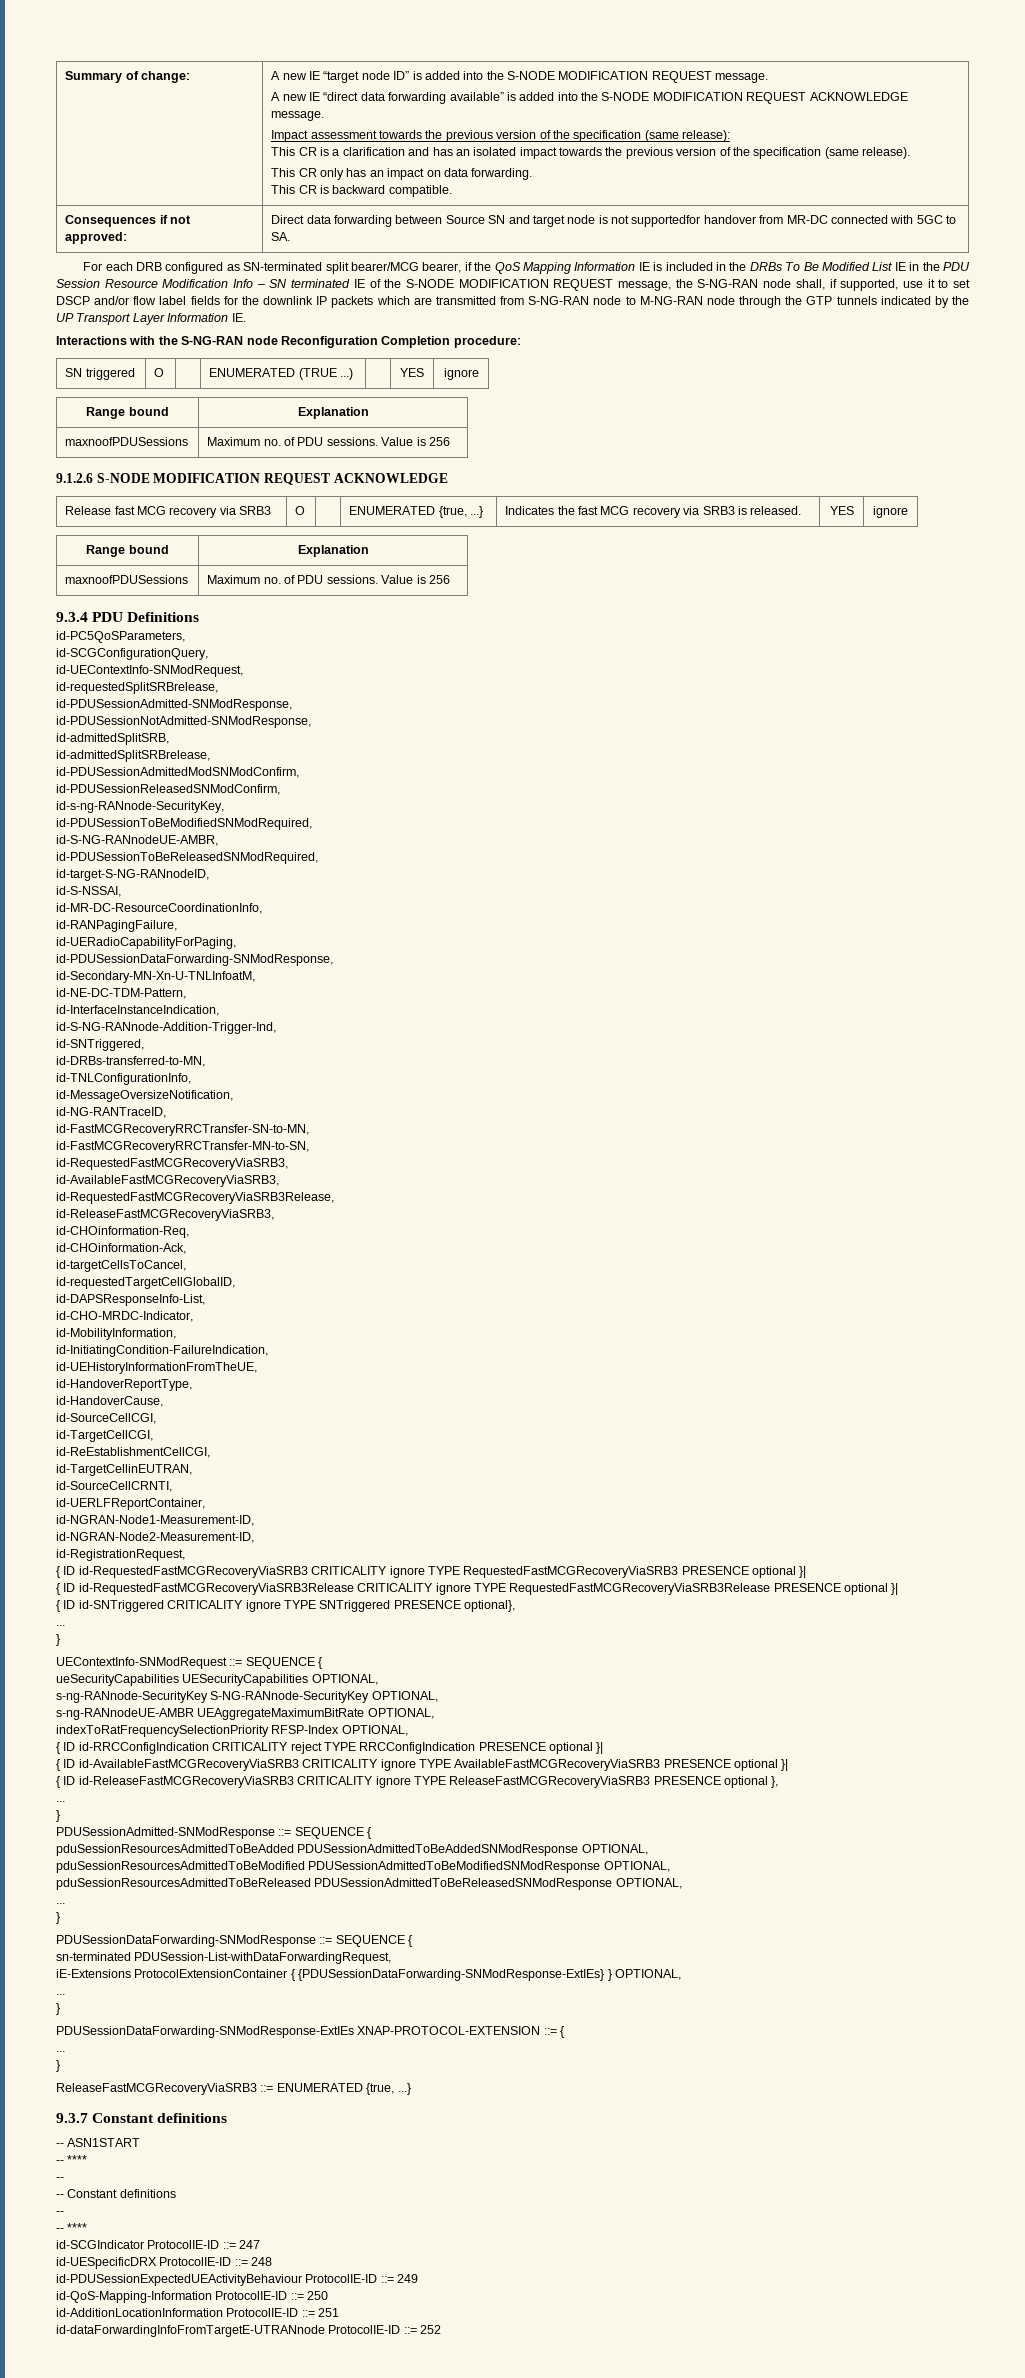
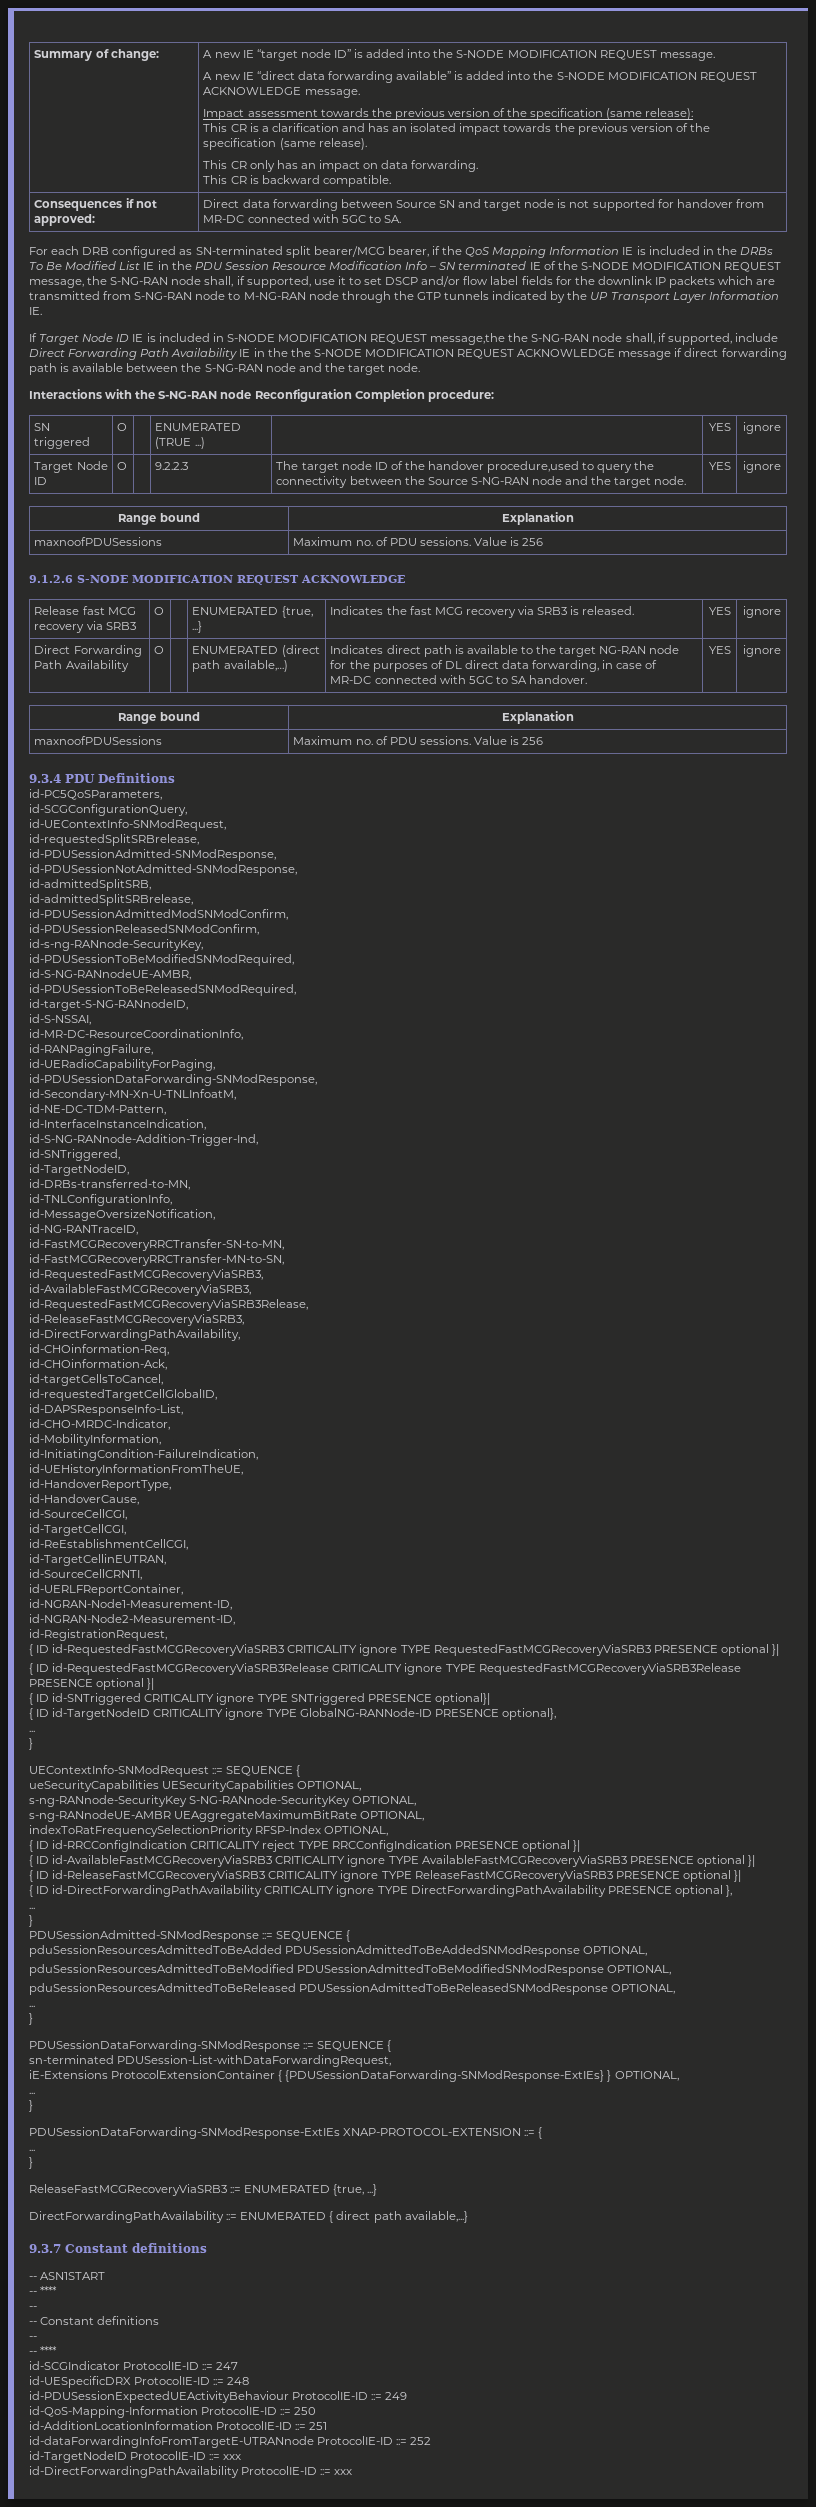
- Consequences if not approved: | Direct data forwarding between Source SN and target node is not supportedfor handover from MR-DC connected with 5GC to SA.
+ Consequences if not approved: | Direct data forwarding between Source SN and target node is not supported for handover from MR-DC connected with 5GC to SA.
+ If Target Node ID IE is included in S-NODE MODIFICATION REQUEST message,the the S-NG-RAN node shall, if supported, include Direct Forwarding Path Availability IE in the the S-NODE MODIFICATION REQUEST ACKNOWLEDGE message if direct forwarding path is available between the S-NG-RAN node and the target node.
+ Target Node ID | O | | 9.2.2.3 | The target node ID of the handover procedure,used to query the connectivity between the Source S-NG-RAN node and the target node. | YES | ignore
+ Direct Forwarding Path Availability | O | | ENUMERATED (direct path available,…) | Indicates direct path is available to the target NG-RAN node for the purposes of DL direct data forwarding, in case of MR-DC connected with 5GC to SA handover. | YES | ignore
+ id-TargetNodeID,
+ id-DirectForwardingPathAvailability,
- { ID id-SNTriggered CRITICALITY ignore TYPE SNTriggered PRESENCE optional},
+ { ID id-SNTriggered CRITICALITY ignore TYPE SNTriggered PRESENCE optional}|
+ { ID id-TargetNodeID CRITICALITY ignore TYPE GlobalNG-RANNode-ID PRESENCE optional},
- { ID id-ReleaseFastMCGRecoveryViaSRB3 CRITICALITY ignore TYPE ReleaseFastMCGRecoveryViaSRB3 PRESENCE optional },
+ { ID id-ReleaseFastMCGRecoveryViaSRB3 CRITICALITY ignore TYPE ReleaseFastMCGRecoveryViaSRB3 PRESENCE optional }|
+ { ID id-DirectForwardingPathAvailability CRITICALITY ignore TYPE DirectForwardingPathAvailability PRESENCE optional },
+ DirectForwardingPathAvailability ::= ENUMERATED { direct path available,...}
+ id-TargetNodeID ProtocolIE-ID ::= xxx
+ id-DirectForwardingPathAvailability ProtocolIE-ID ::= xxx

